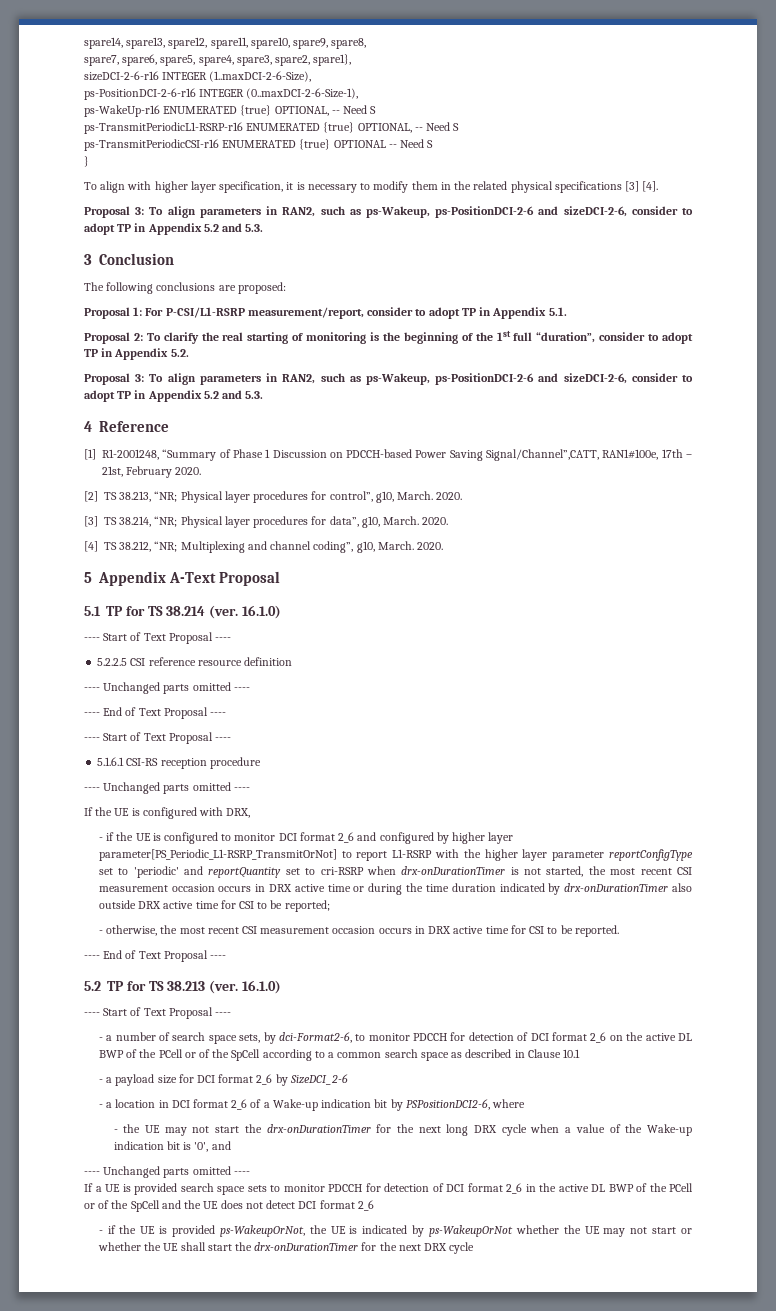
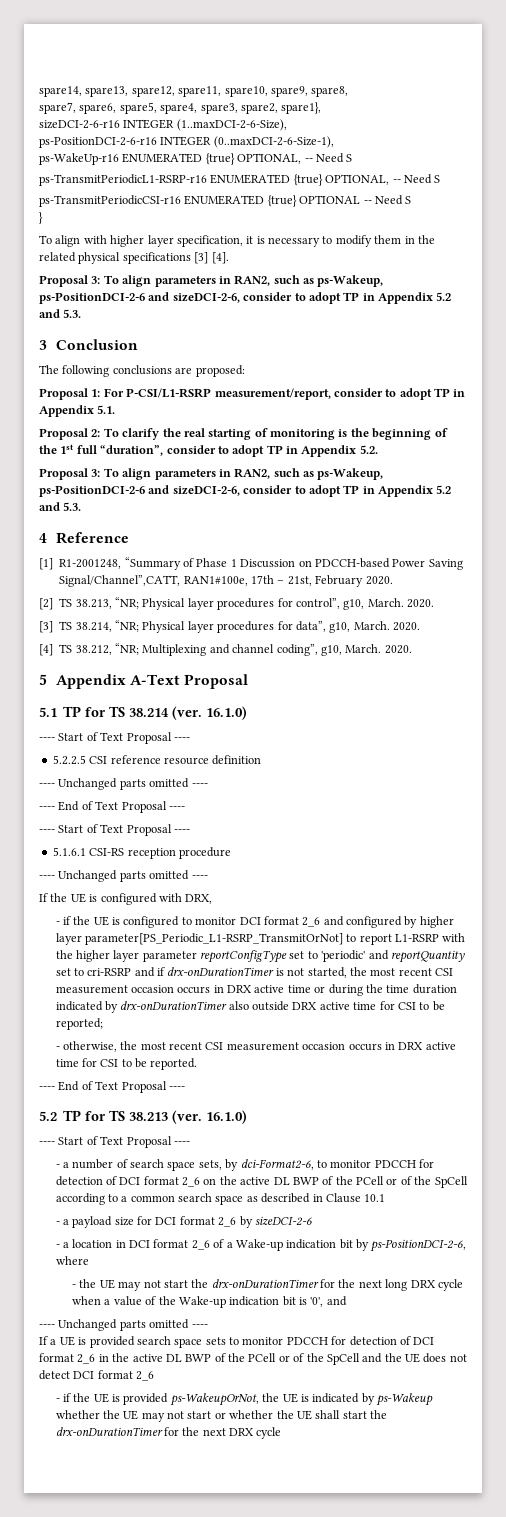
- - if the UE is configured to monitor DCI format 2_6 and configured by higher layer parameter[PS_Periodic_L1-RSRP_TransmitOrNot] to report L1-RSRP with the higher layer parameter reportConfigType set to 'periodic' and reportQuantity set to cri-RSRP when drx-onDurationTimer is not started, the most recent CSI measurement occasion occurs in DRX active time or during the time duration indicated by drx-onDurationTimer also outside DRX active time for CSI to be reported;
+ - if the UE is configured to monitor DCI format 2_6 and configured by higher layer parameter[PS_Periodic_L1-RSRP_TransmitOrNot] to report L1-RSRP with the higher layer parameter reportConfigType set to 'periodic' and reportQuantity set to cri-RSRP and if drx-onDurationTimer is not started, the most recent CSI measurement occasion occurs in DRX active time or during the time duration indicated by drx-onDurationTimer also outside DRX active time for CSI to be reported;
- - a payload size for DCI format 2_6 by SizeDCI_2-6
+ - a payload size for DCI format 2_6 by sizeDCI-2-6
- - a location in DCI format 2_6 of a Wake-up indication bit by PSPositionDCI2-6, where
+ - a location in DCI format 2_6 of a Wake-up indication bit by ps-PositionDCI-2-6, where
- - if the UE is provided ps-WakeupOrNot, the UE is indicated by ps-WakeupOrNot whether the UE may not start or whether the UE shall start the drx-onDurationTimer for the next DRX cycle
+ - if the UE is provided ps-WakeupOrNot, the UE is indicated by ps-Wakeup whether the UE may not start or whether the UE shall start the drx-onDurationTimer for the next DRX cycle

